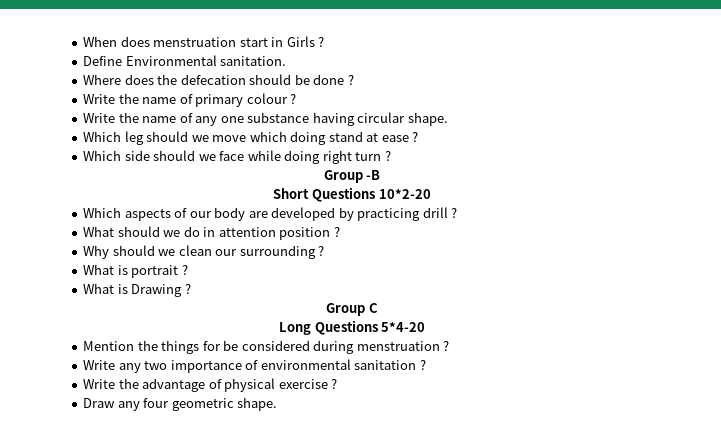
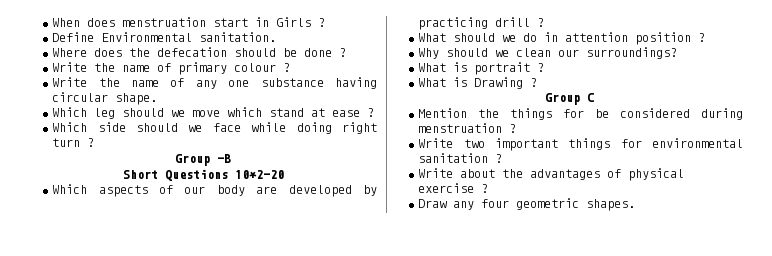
- Which leg should we move which doing stand at ease ?
+ Which leg should we move which stand at ease ?
- Why should we clean our surrounding ?
+ Why should we clean our surroundings?
- Long Questions 5*4-20
- Write any two importance of environmental sanitation ?
+ Write two important things for environmental sanitation ?
- Write the advantage of physical exercise ?
+ Write about the advantages of physical exercise ?
- Draw any four geometric shape.
+ Draw any four geometric shapes.

